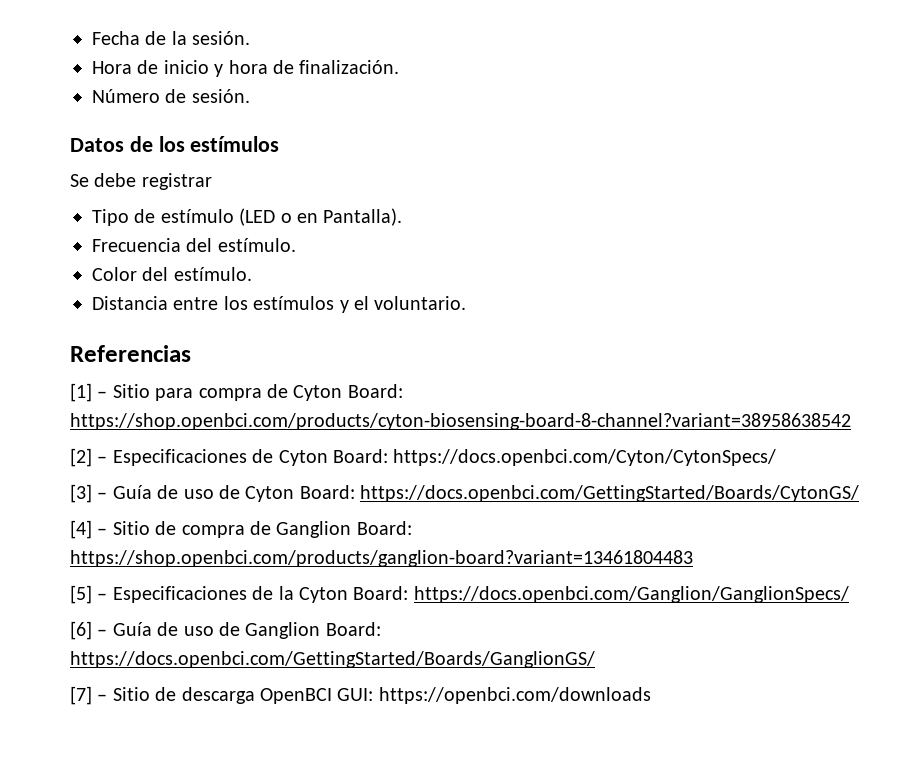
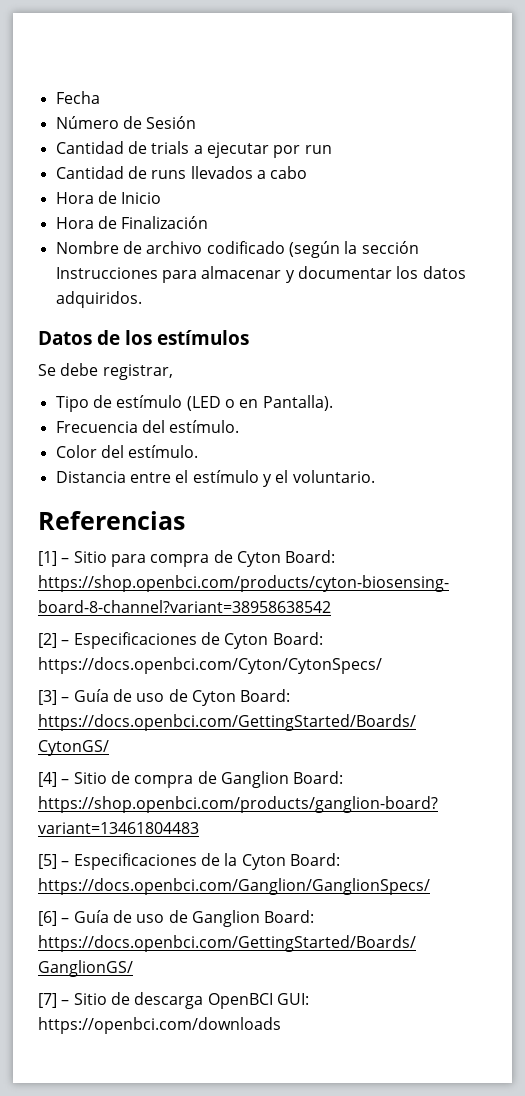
- Fecha de la sesión.
- Hora de inicio y hora de finalización.
- Número de sesión.
+ Fecha
+ Número de Sesión
+ Cantidad de trials a ejecutar por run
+ Cantidad de runs llevados a cabo
+ Hora de Inicio
+ Hora de Finalización
+ Nombre de archivo codificado (según la sección Instrucciones para almacenar y documentar los datos adquiridos.
- Se debe registrar
+ Se debe registrar,
- Distancia entre los estímulos y el voluntario.
+ Distancia entre el estímulo y el voluntario.

